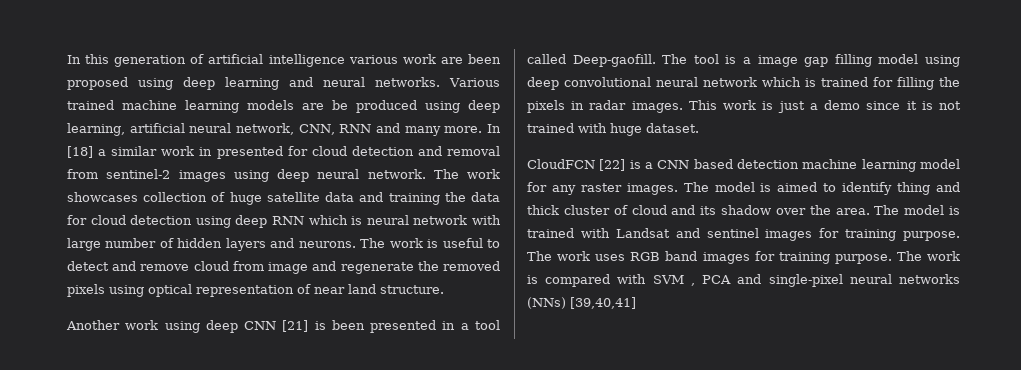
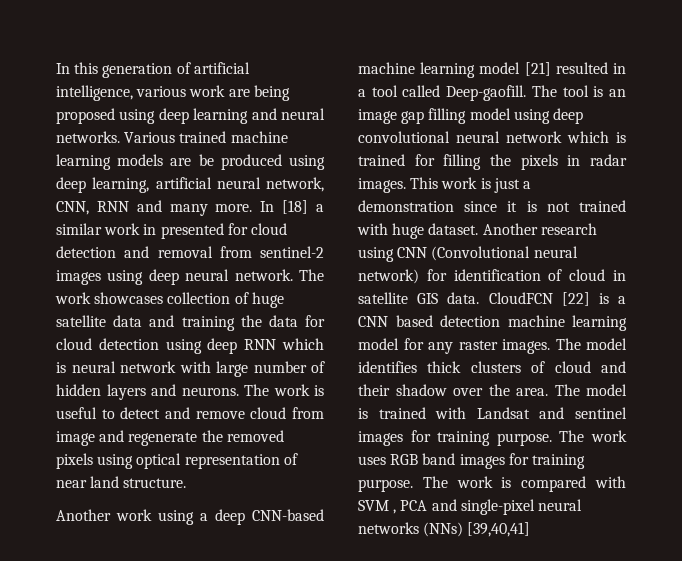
- In this generation of artificial intelligence various work are been proposed using deep learning and neural networks.
+ In this generation of artificial intelligence, various work are being proposed using deep learning and neural networks.
- Another work using deep CNN [21] is been presented in a tool called Deep-gaofill.
+ Another work using a deep CNN-based machine learning model [21] resulted in a tool called Deep-gaofill.
- The tool is a image gap filling model using deep convolutional neural network which is trained for filling the pixels in radar images.
+ The tool is an image gap filling model using deep convolutional neural network which is trained for filling the pixels in radar images.
- This work is just a demo since it is not trained with huge dataset.
- CloudFCN [22] is a CNN based detection machine learning model for any raster images.
+ This work is just a demonstration since it is not trained with huge dataset. Another research using CNN (Convolutional neural network) for identification of cloud in satellite GIS data. CloudFCN [22] is a CNN based detection machine learning model for any raster images.
- The model is aimed to identify thing and thick cluster of cloud and its shadow over the area.
+ The model identifies thick clusters of cloud and their shadow over the area.

